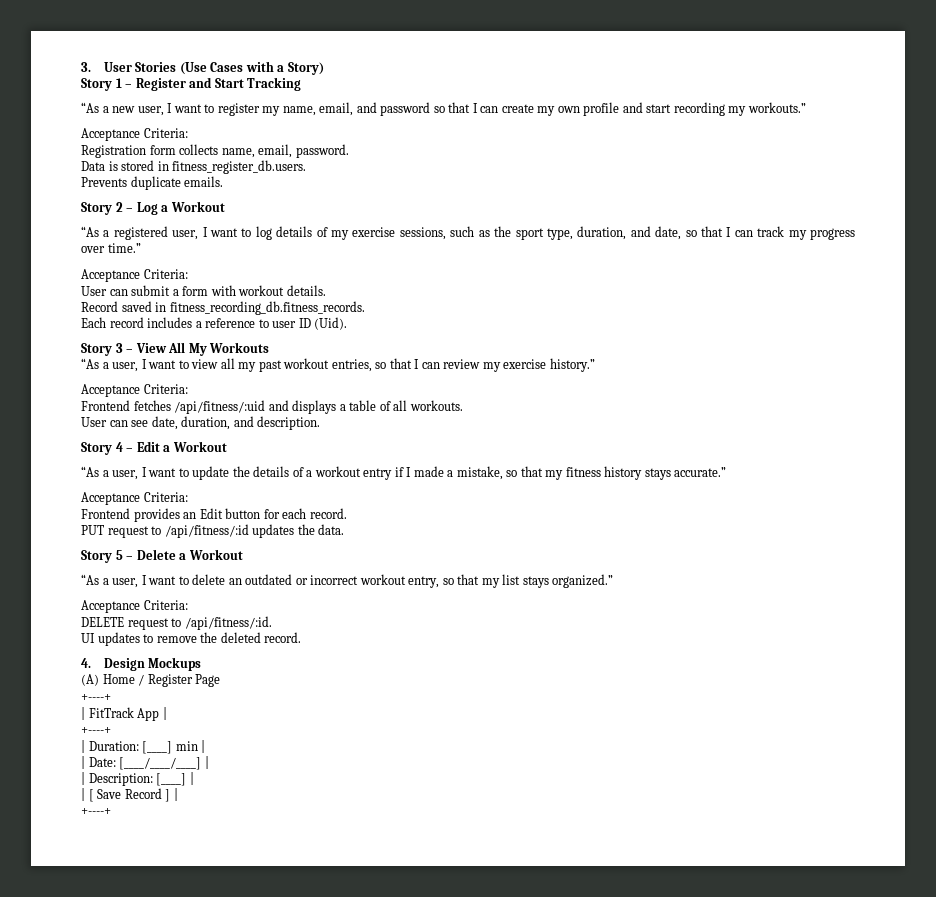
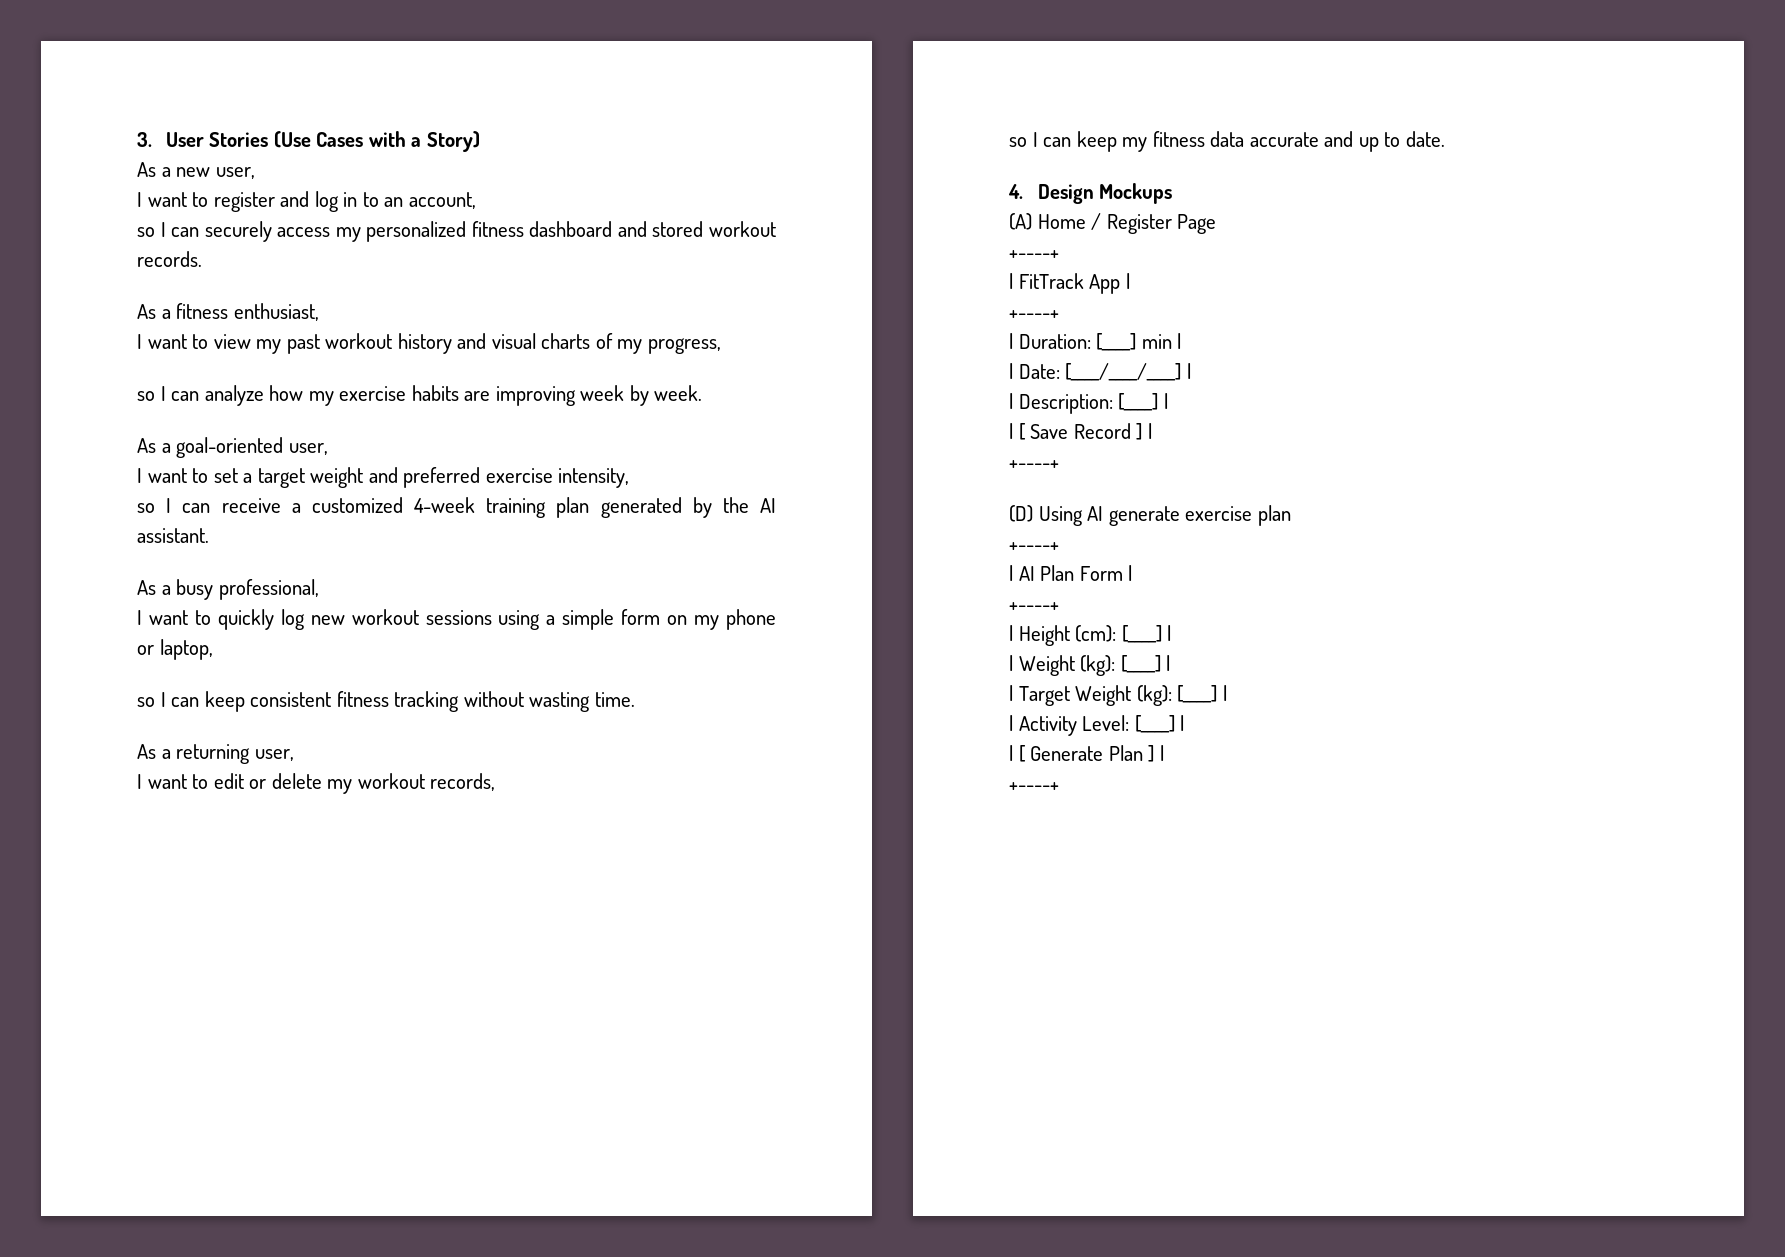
- Story 1 – Register and Start Tracking
- “As a new user, I want to register my name, email, and password so that I can create my own profile and start recording my workouts.”
- Acceptance Criteria:
- Registration form collects name, email, password.
- Data is stored in fitness_register_db.users.
- Prevents duplicate emails.
- Story 2 – Log a Workout
- “As a registered user, I want to log details of my exercise sessions, such as the sport type, duration, and date, so that I can track my progress over time.”
- Acceptance Criteria:
- User can submit a form with workout details.
- Record saved in fitness_recording_db.fitness_records.
- Each record includes a reference to user ID (Uid).
- Story 3 – View All My Workouts
- “As a user, I want to view all my past workout entries, so that I can review my exercise history.”
- Acceptance Criteria:
- Frontend fetches /api/fitness/:uid and displays a table of all workouts.
- User can see date, duration, and description.
- Story 4 – Edit a Workout
- “As a user, I want to update the details of a workout entry if I made a mistake, so that my fitness history stays accurate.”
- Acceptance Criteria:
- Frontend provides an Edit button for each record.
- PUT request to /api/fitness/:id updates the data.
- Story 5 – Delete a Workout
- “As a user, I want to delete an outdated or incorrect workout entry, so that my list stays organized.”
- Acceptance Criteria:
- DELETE request to /api/fitness/:id.
- UI updates to remove the deleted record.
+ As a new user,
+ I want to register and log in to an account,
+ so I can securely access my personalized fitness dashboard and stored workout records.
+ As a fitness enthusiast,
+ I want to view my past workout history and visual charts of my progress,
+ so I can analyze how my exercise habits are improving week by week.
+ As a goal-oriented user,
+ I want to set a target weight and preferred exercise intensity,
+ so I can receive a customized 4-week training plan generated by the AI assistant.
+ As a busy professional,
+ I want to quickly log new workout sessions using a simple form on my phone or laptop,
+ so I can keep consistent fitness tracking without wasting time.
+ As a returning user,
+ I want to edit or delete my workout records,
+ so I can keep my fitness data accurate and up to date.
+ (D) Using AI generate exercise plan
+ +----+
+ | AI Plan Form |
+ +----+
+ | Height (cm): [____] |
+ | Weight (kg): [____] |
+ | Target Weight (kg): [____] |
+ | Activity Level: [____] |
+ | [ Generate Plan ] |
+ +----+

